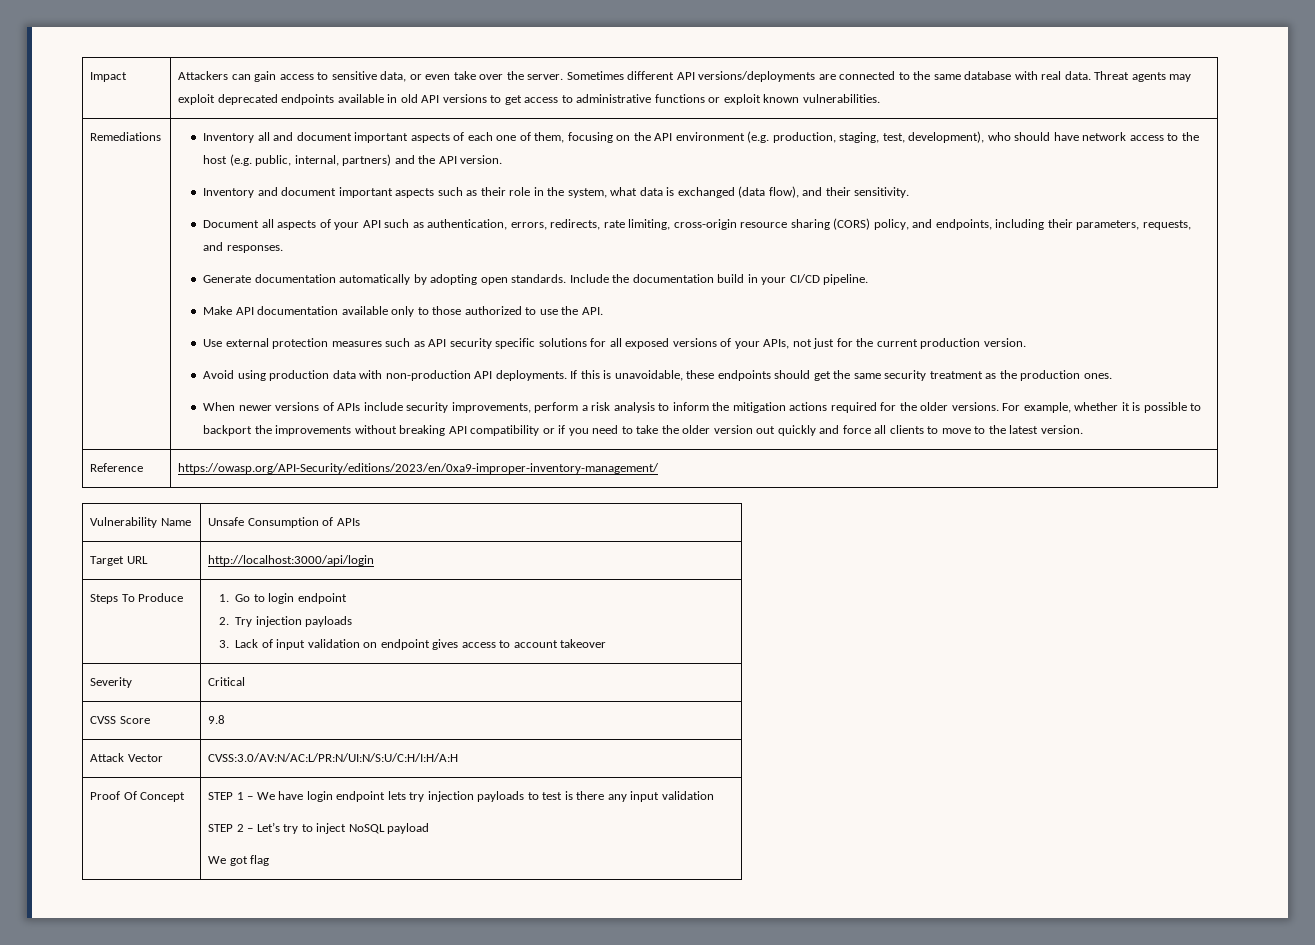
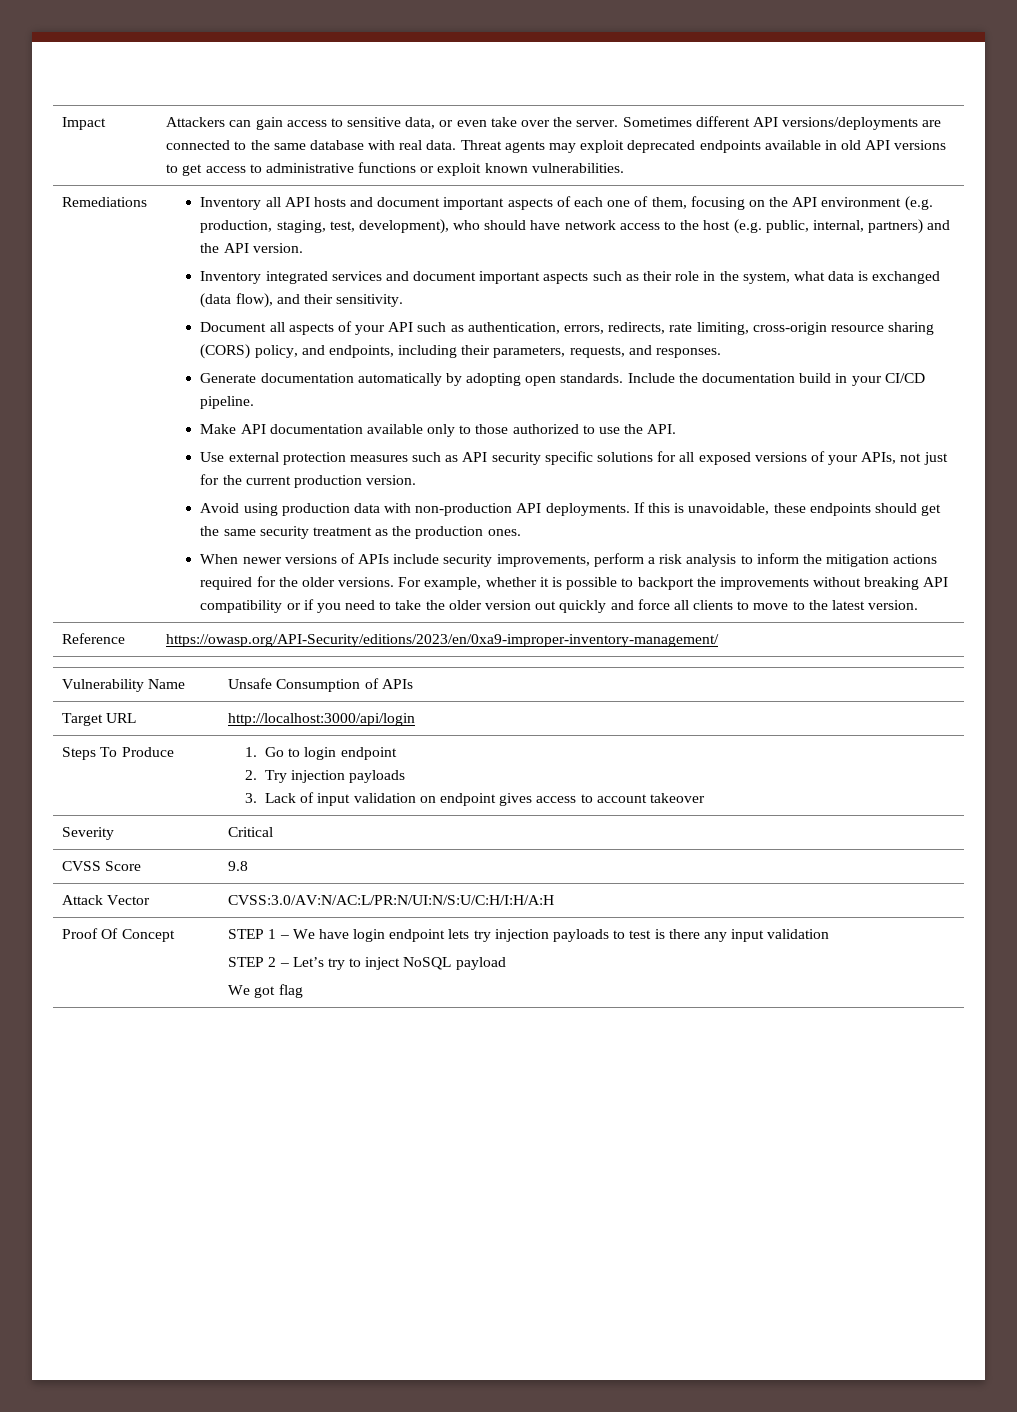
- Inventory all and document important aspects of each one of them, focusing on the API environment (e.g. production, staging, test, development), who should have network access to the host (e.g. public, internal, partners) and the API version.
+ Inventory all API hosts and document important aspects of each one of them, focusing on the API environment (e.g. production, staging, test, development), who should have network access to the host (e.g. public, internal, partners) and the API version.
- Inventory and document important aspects such as their role in the system, what data is exchanged (data flow), and their sensitivity.
+ Inventory integrated services and document important aspects such as their role in the system, what data is exchanged (data flow), and their sensitivity.

